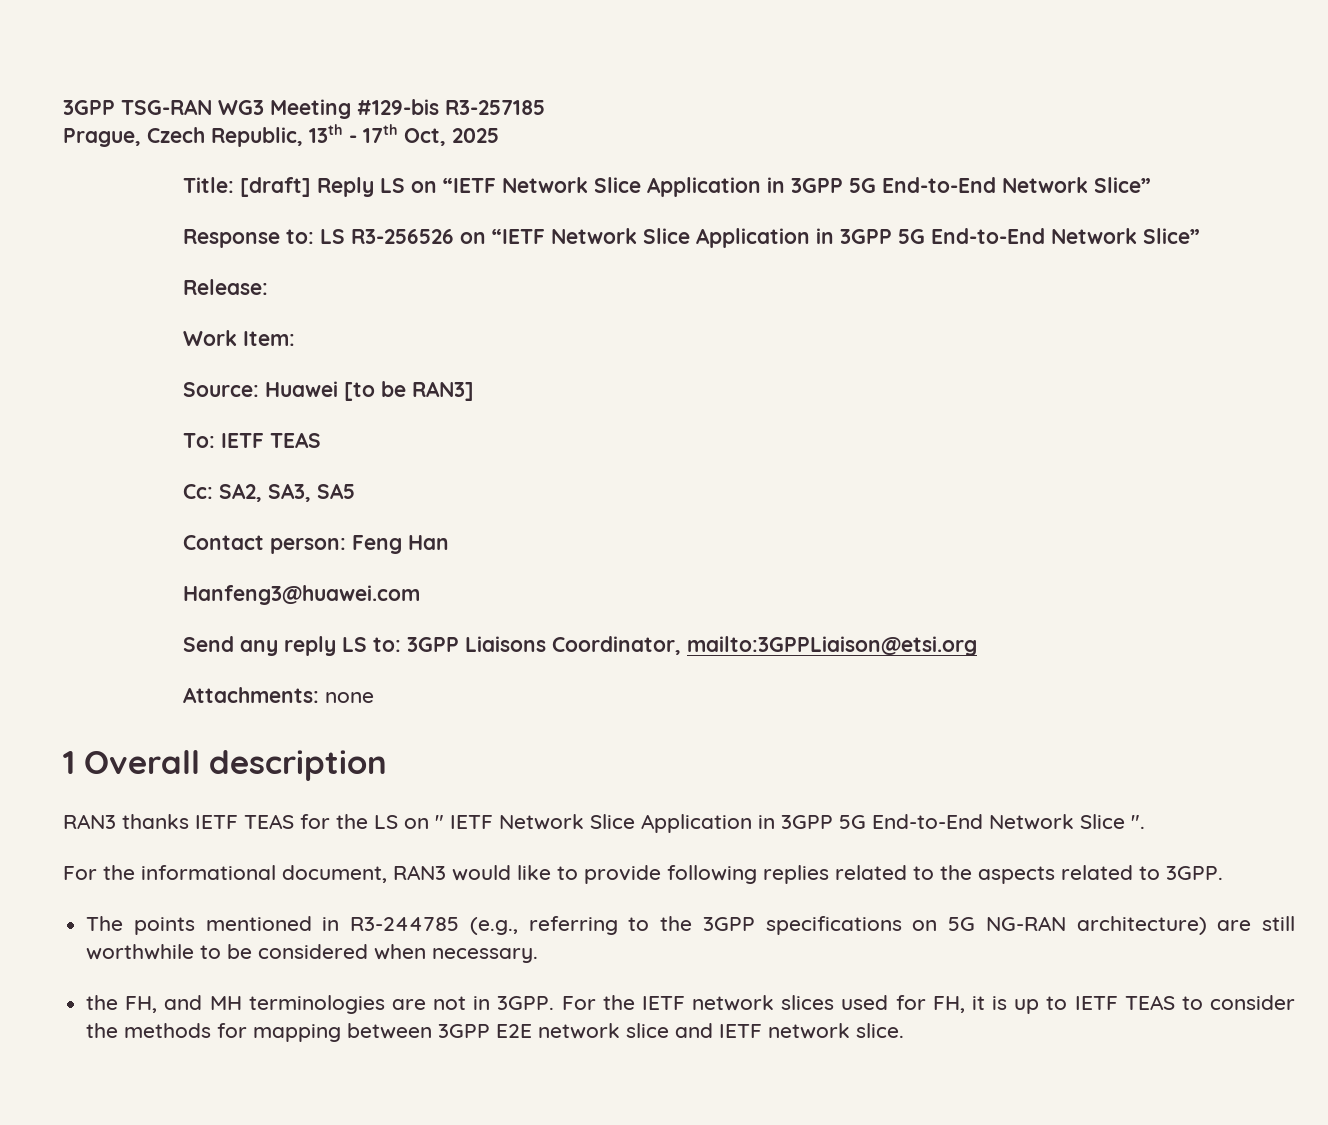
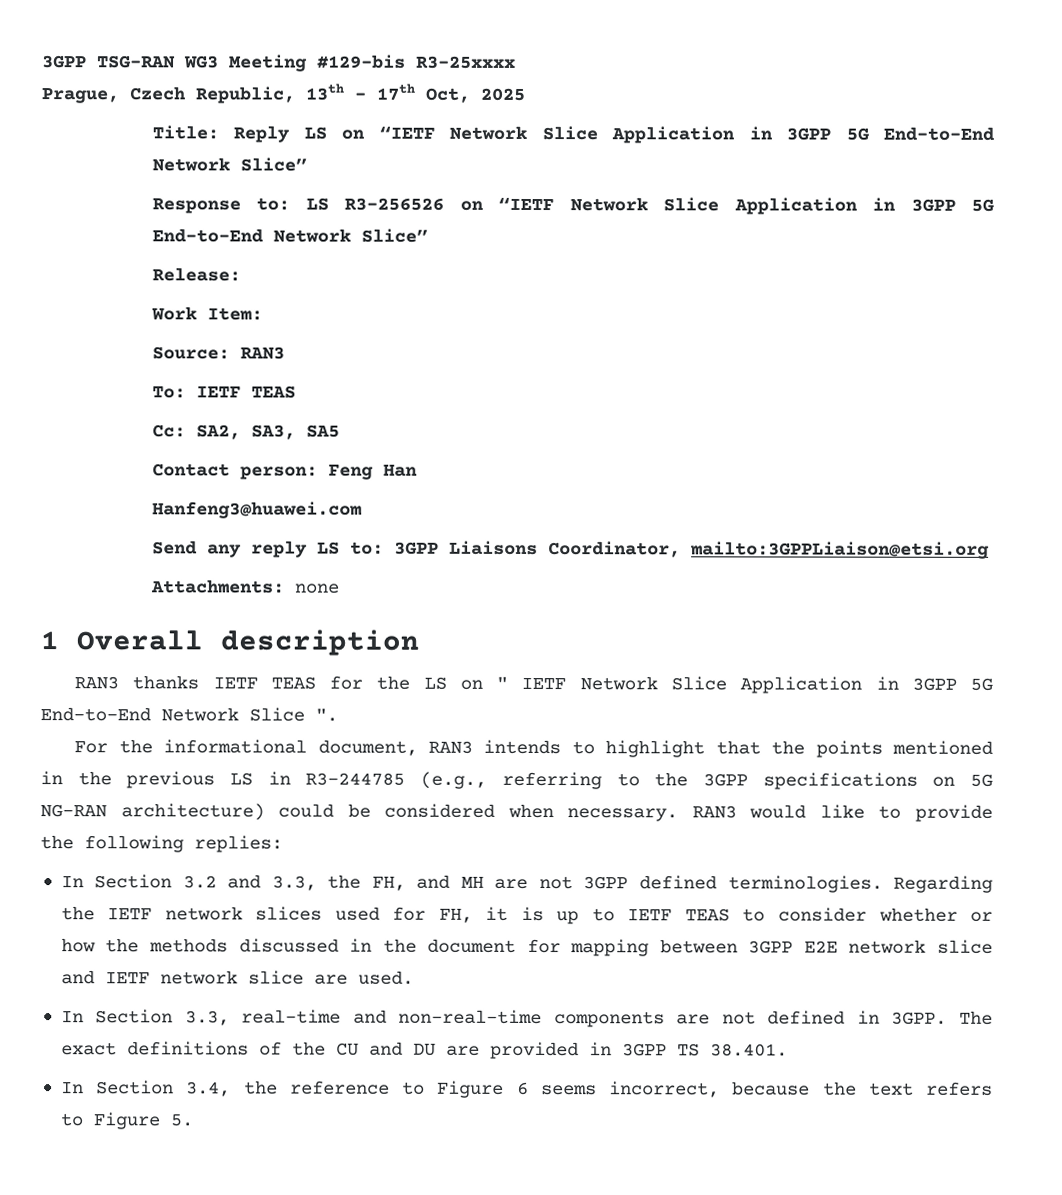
- 3GPP TSG-RAN WG3 Meeting #129-bis R3-257185
+ 3GPP TSG-RAN WG3 Meeting #129-bis R3-25xxxx
- Title: [draft] Reply LS on “IETF Network Slice Application in 3GPP 5G End-to-End Network Slice”
+ Title: Reply LS on “IETF Network Slice Application in 3GPP 5G End-to-End Network Slice”
- Source: Huawei [to be RAN3]
+ Source: RAN3
- For the informational document, RAN3 would like to provide following replies related to the aspects related to 3GPP.
- The points mentioned in R3-244785 (e.g., referring to the 3GPP specifications on 5G NG-RAN architecture) are still worthwhile to be considered when necessary.
- the FH, and MH terminologies are not in 3GPP. For the IETF network slices used for FH, it is up to IETF TEAS to consider the methods for mapping between 3GPP E2E network slice and IETF network slice.
+ For the informational document, RAN3 intends to highlight that the points mentioned in the previous LS in R3-244785 (e.g., referring to the 3GPP specifications on 5G NG-RAN architecture) could be considered when necessary. RAN3 would like to provide the following replies:
+ In Section 3.2 and 3.3, the FH, and MH are not 3GPP defined terminologies. Regarding the IETF network slices used for FH, it is up to IETF TEAS to consider whether or how the methods discussed in the document for mapping between 3GPP E2E network slice and IETF network slice are used.
+ In Section 3.3, real-time and non-real-time components are not defined in 3GPP. The exact definitions of the CU and DU are provided in 3GPP TS 38.401.
+ In Section 3.4, the reference to Figure 6 seems incorrect, because the text refers to Figure 5.

